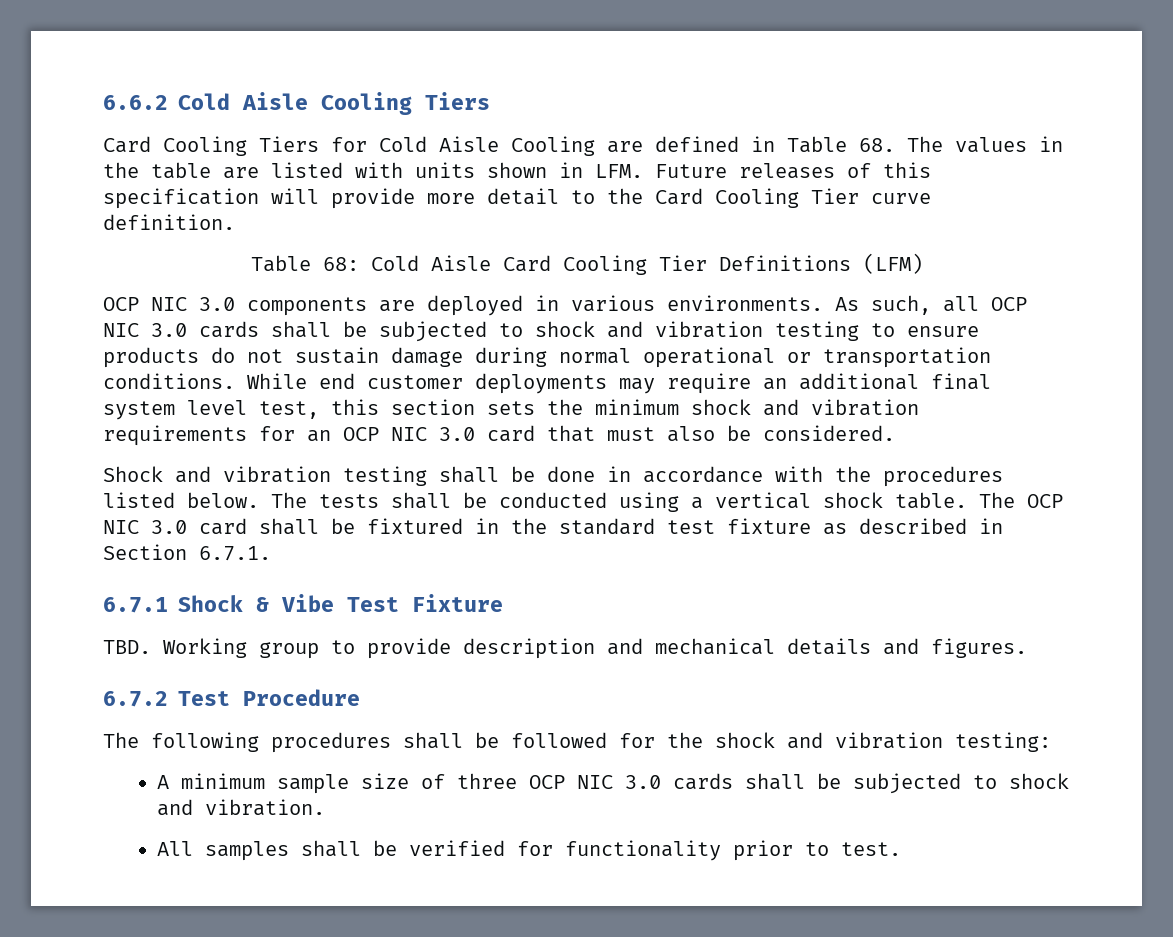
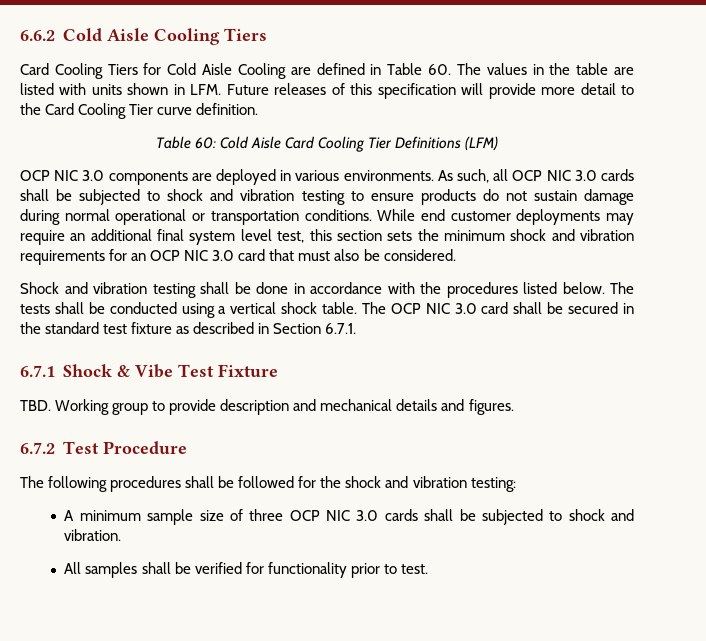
- Card Cooling Tiers for Cold Aisle Cooling are defined in Table 68. The values in the table are listed with units shown in LFM. Future releases of this specification will provide more detail to the Card Cooling Tier curve definition.
+ Card Cooling Tiers for Cold Aisle Cooling are defined in Table 60. The values in the table are listed with units shown in LFM. Future releases of this specification will provide more detail to the Card Cooling Tier curve definition.
- Table 68: Cold Aisle Card Cooling Tier Definitions (LFM)
+ Table 60: Cold Aisle Card Cooling Tier Definitions (LFM)
- The OCP NIC 3.0 card shall be fixtured in the standard test fixture as described in Section 6.7.1.
+ The OCP NIC 3.0 card shall be secured in the standard test fixture as described in Section 6.7.1.

